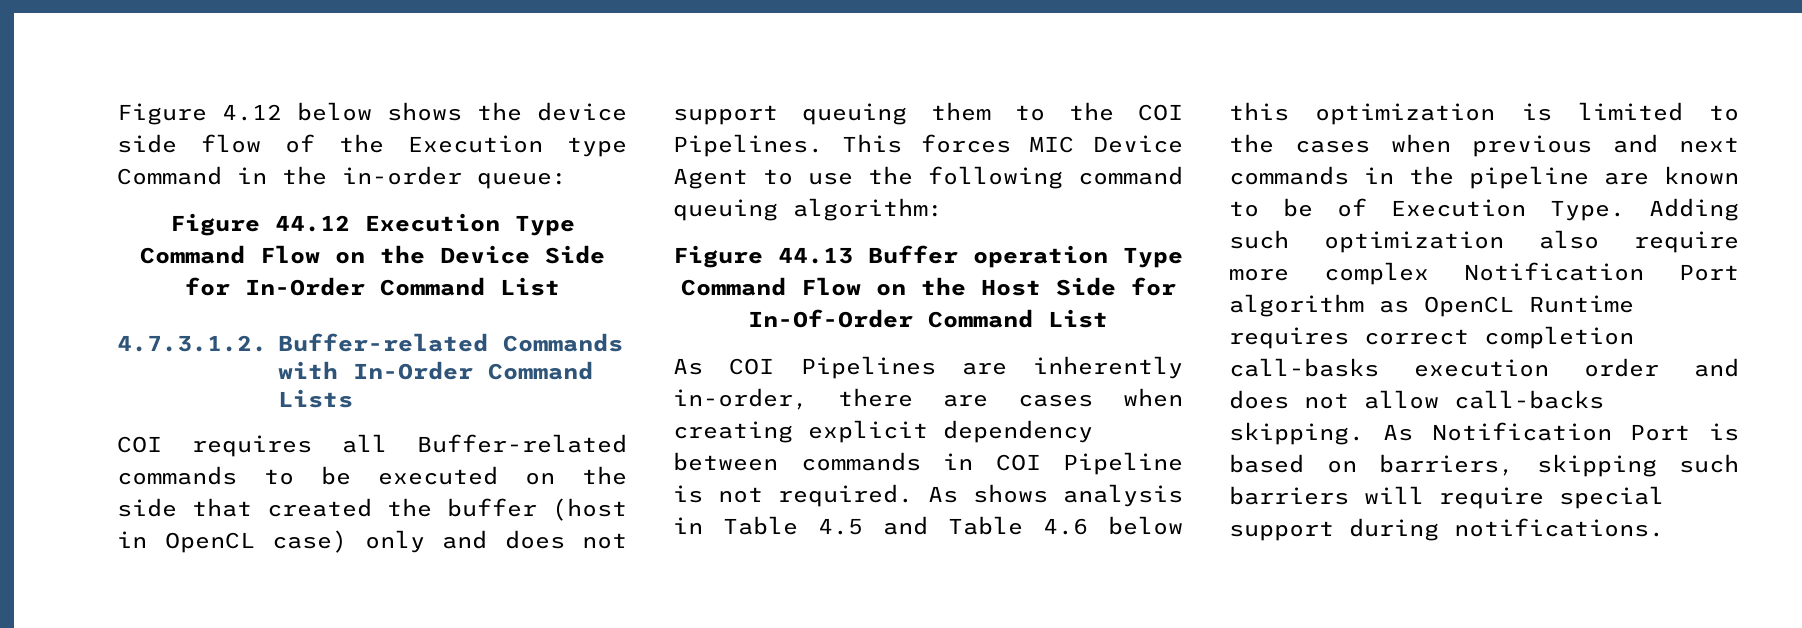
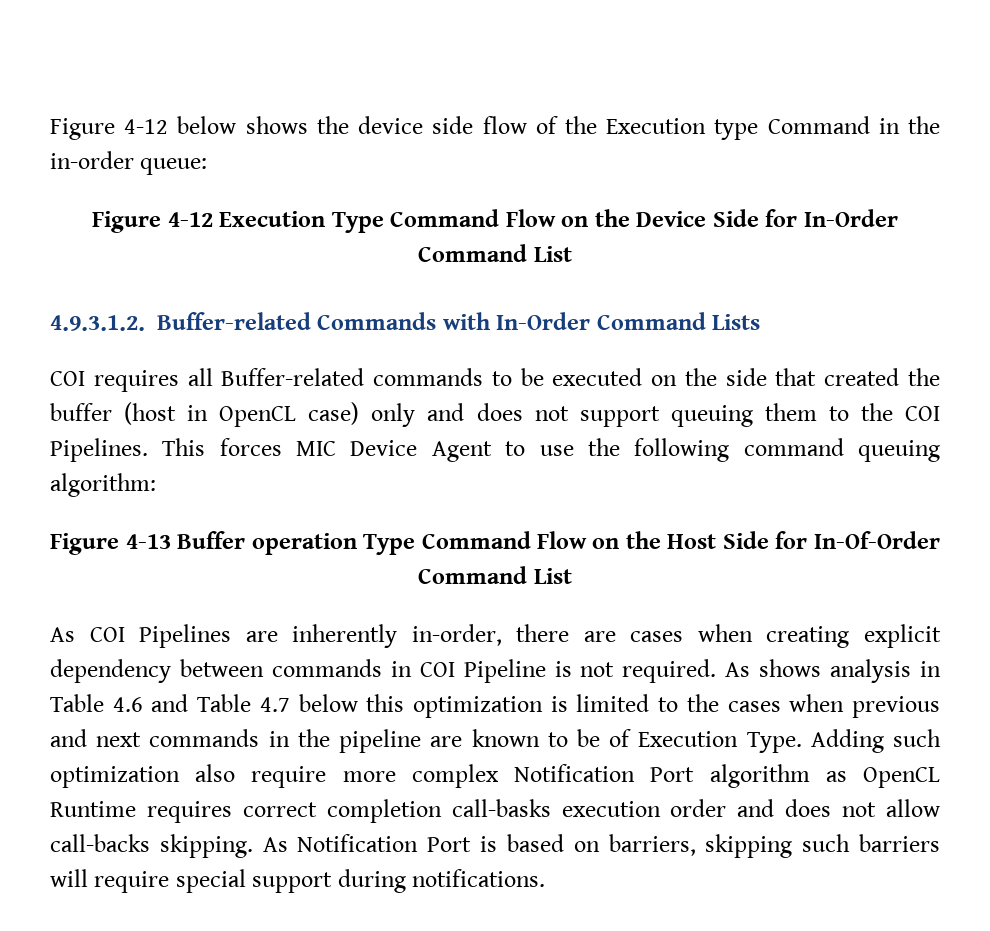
- Figure 4.12 below shows the device side flow of the Execution type Command in the in-order queue:
+ Figure 4-12 below shows the device side flow of the Execution type Command in the in-order queue:
- Figure 44.12 Execution Type Command Flow on the Device Side for In-Order Command List
+ Figure 4-12 Execution Type Command Flow on the Device Side for In-Order Command List
- 4.7.3.1.2. Buffer-related Commands with In-Order Command Lists
+ 4.9.3.1.2. Buffer-related Commands with In-Order Command Lists
- Figure 44.13 Buffer operation Type Command Flow on the Host Side for In-Of-Order Command List
+ Figure 4-13 Buffer operation Type Command Flow on the Host Side for In-Of-Order Command List
- As shows analysis in Table 4.5 and Table 4.6 below this optimization is limited to the cases when previous and next commands in the pipeline are known to be of Execution Type.
+ As shows analysis in Table 4.6 and Table 4.7 below this optimization is limited to the cases when previous and next commands in the pipeline are known to be of Execution Type.

